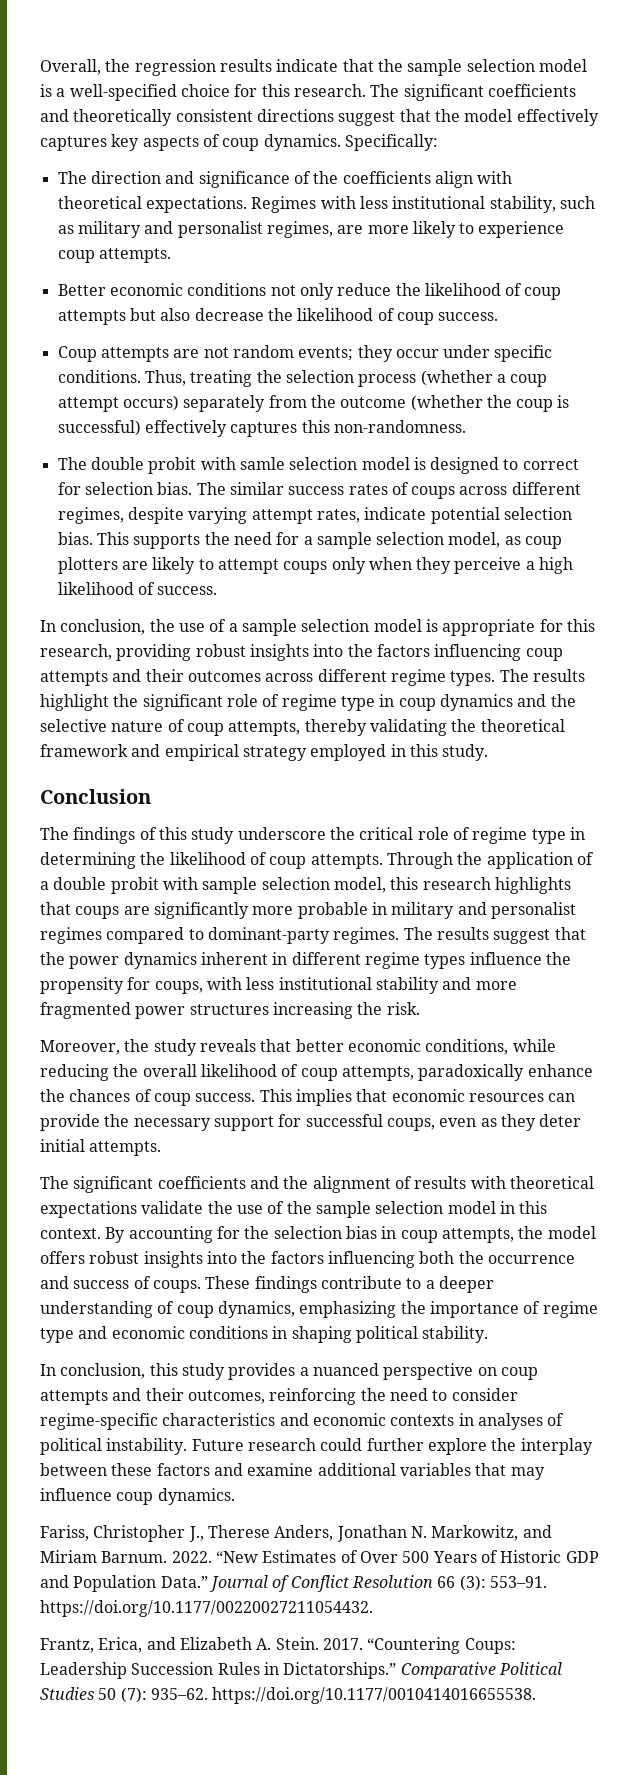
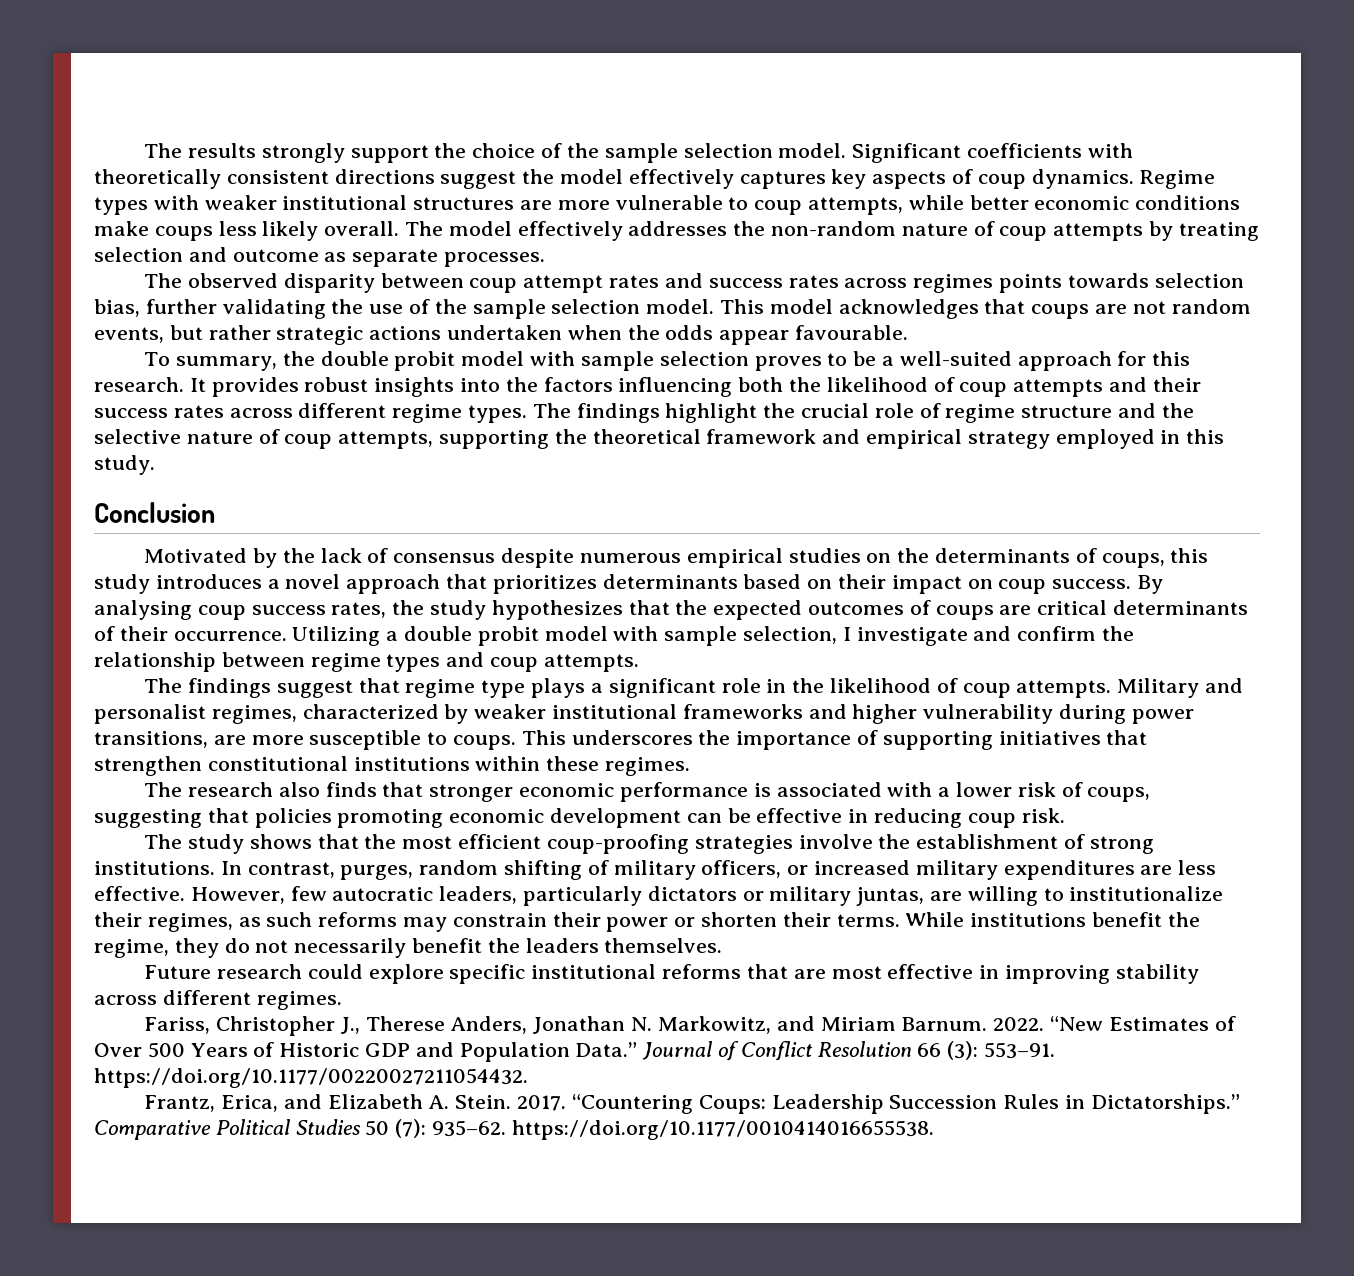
- Overall, the regression results indicate that the sample selection model is a well-specified choice for this research. The significant coefficients and theoretically consistent directions suggest that the model effectively captures key aspects of coup dynamics.
+ The results strongly support the choice of the sample selection model. Significant coefficients with theoretically consistent directions suggest the model effectively captures key aspects of coup dynamics.
- Specifically:
- The direction and significance of the coefficients align with theoretical expectations. Regimes with less institutional stability, such as military and personalist regimes, are more likely to experience coup attempts.
- Better economic conditions not only reduce the likelihood of coup attempts but also decrease the likelihood of coup success.
- Coup attempts are not random events; they occur under specific conditions. Thus, treating the selection process (whether a coup attempt occurs) separately from the outcome (whether the coup is successful) effectively captures this non-randomness.
- The double probit with samle selection model is designed to correct for selection bias. The similar success rates of coups across different regimes, despite varying attempt rates, indicate potential selection bias. This supports the need for a sample selection model, as coup plotters are likely to attempt coups only when they perceive a high likelihood of success.
- In conclusion, the use of a sample selection model is appropriate for this research, providing robust insights into the factors influencing coup attempts and their outcomes across different regime types.
+ Regime types with weaker institutional structures are more vulnerable to coup attempts, while better economic conditions make coups less likely overall. The model effectively addresses the non-random nature of coup attempts by treating selection and outcome as separate processes.
+ The observed disparity between coup attempt rates and success rates across regimes points towards selection bias, further validating the use of the sample selection model. This model acknowledges that coups are not random events, but rather strategic actions undertaken when the odds appear favourable.
+ To summary, the double probit model with sample selection proves to be a well-suited approach for this research. It provides robust insights into the factors influencing both the likelihood of coup attempts and their success rates across different regime types.
- The results highlight the significant role of regime type in coup dynamics and the selective nature of coup attempts, thereby validating the theoretical framework and empirical strategy employed in this study.
+ The findings highlight the crucial role of regime structure and the selective nature of coup attempts, supporting the theoretical framework and empirical strategy employed in this study.
- The findings of this study underscore the critical role of regime type in determining the likelihood of coup attempts.
+ Motivated by the lack of consensus despite numerous empirical studies on the determinants of coups, this study introduces a novel approach that prioritizes determinants based on their impact on coup success. By analysing coup success rates, the study hypothesizes that the expected outcomes of coups are critical determinants of their occurrence. Utilizing a double probit model with sample selection, I investigate and confirm the relationship between regime types and coup attempts.
+ The findings suggest that regime type plays a significant role in the likelihood of coup attempts.
- Through the application of a double probit with sample selection model, this research highlights that coups are significantly more probable in military and personalist regimes compared to dominant-party regimes. The results suggest that the power dynamics inherent in different regime types influence the propensity for coups, with less institutional stability and more fragmented power structures increasing the risk.
- Moreover, the study reveals that better economic conditions, while reducing the overall likelihood of coup attempts, paradoxically enhance the chances of coup success. This implies that economic resources can provide the necessary support for successful coups, even as they deter initial attempts.
- The significant coefficients and the alignment of results with theoretical expectations validate the use of the sample selection model in this context. By accounting for the selection bias in coup attempts, the model offers robust insights into the factors influencing both the occurrence and success of coups. These findings contribute to a deeper understanding of coup dynamics, emphasizing the importance of regime type and economic conditions in shaping political stability.
- In conclusion, this study provides a nuanced perspective on coup attempts and their outcomes, reinforcing the need to consider regime-specific characteristics and economic contexts in analyses of political instability. Future research could further explore the interplay between these factors and examine additional variables that may influence coup dynamics.
+ Military and personalist regimes, characterized by weaker institutional frameworks and higher vulnerability during power transitions, are more susceptible to coups. This underscores the importance of supporting initiatives that strengthen constitutional institutions within these regimes.
+ The research also finds that stronger economic performance is associated with a lower risk of coups, suggesting that policies promoting economic development can be effective in reducing coup risk.
+ The study shows that the most efficient coup-proofing strategies involve the establishment of strong institutions. In contrast, purges, random shifting of military officers, or increased military expenditures are less effective. However, few autocratic leaders, particularly dictators or military juntas, are willing to institutionalize their regimes, as such reforms may constrain their power or shorten their terms. While institutions benefit the regime, they do not necessarily benefit the leaders themselves.
+ Future research could explore specific institutional reforms that are most effective in improving stability across different regimes.

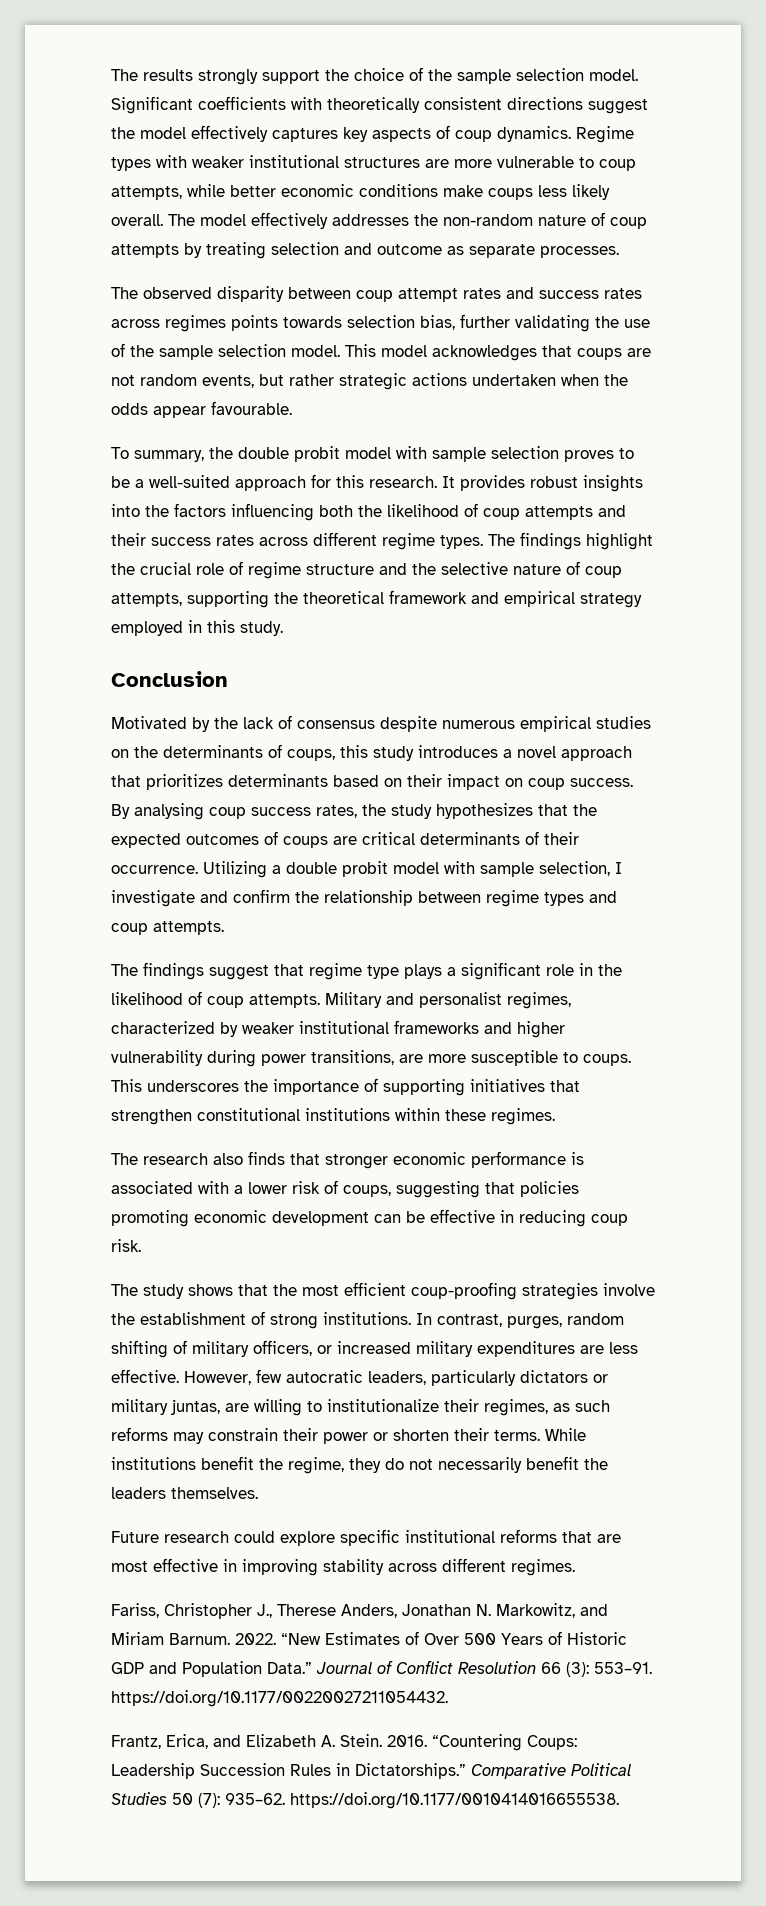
- 2017.
+ 2016.

